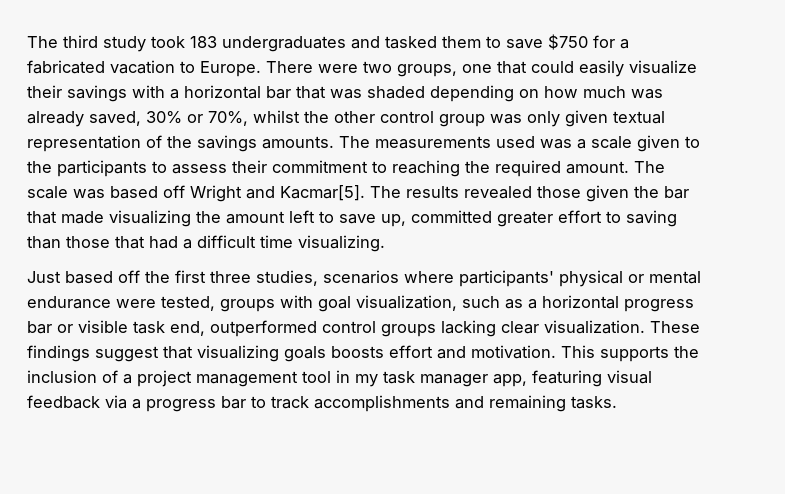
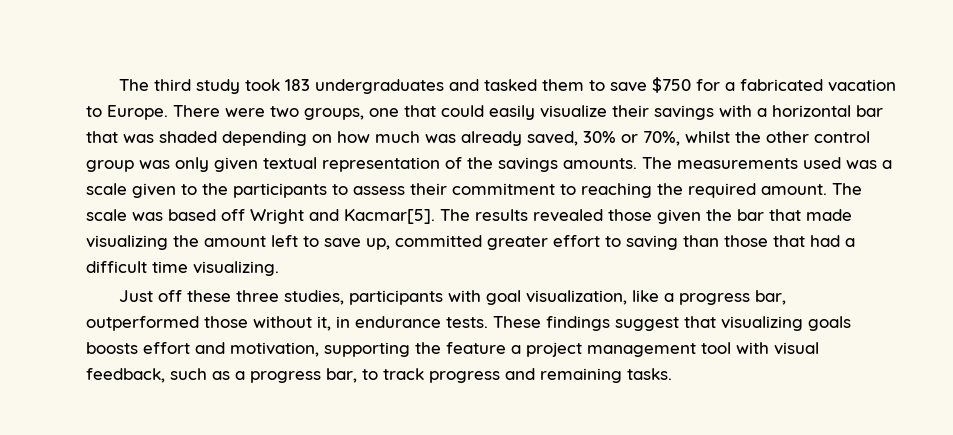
- Just based off the first three studies, scenarios where participants' physical or mental endurance were tested, groups with goal visualization, such as a horizontal progress bar or visible task end, outperformed control groups lacking clear visualization.
+ Just off these three studies, participants with goal visualization, like a progress bar, outperformed those without it, in endurance tests.
- These findings suggest that visualizing goals boosts effort and motivation. This supports the inclusion of a project management tool in my task manager app, featuring visual feedback via a progress bar to track accomplishments and remaining tasks.
+ These findings suggest that visualizing goals boosts effort and motivation, supporting the feature a project management tool with visual feedback, such as a progress bar, to track progress and remaining tasks.

